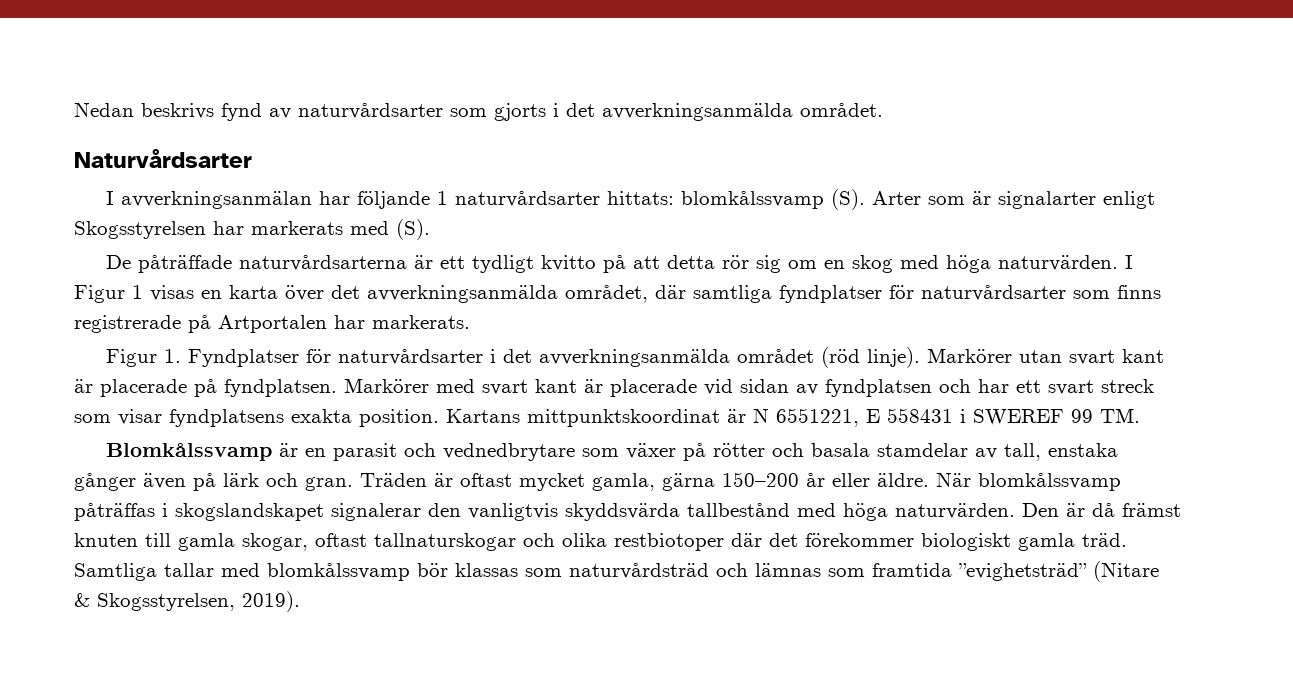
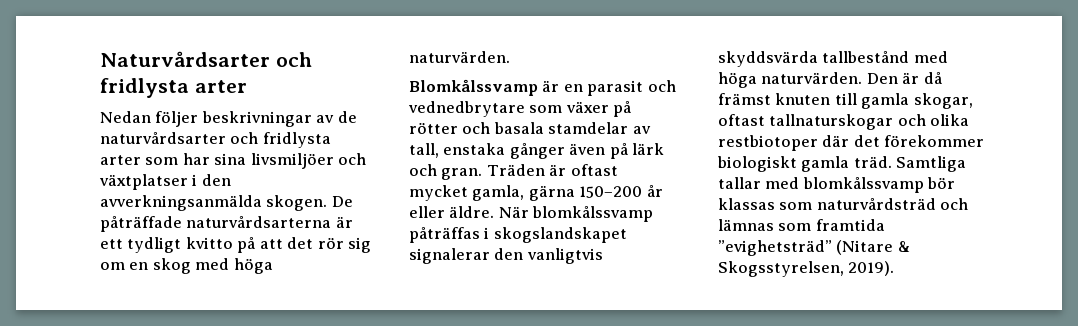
- Nedan beskrivs fynd av naturvårdsarter som gjorts i det avverkningsanmälda området.
- Naturvårdsarter
- I avverkningsanmälan har följande 1 naturvårdsarter hittats: blomkålssvamp (S). Arter som är signalarter enligt Skogsstyrelsen har markerats med (S).
- De påträffade naturvårdsarterna är ett tydligt kvitto på att detta rör sig om en skog med höga naturvärden. I Figur 1 visas en karta över det avverkningsanmälda området, där samtliga fyndplatser för naturvårdsarter som finns registrerade på Artportalen har markerats.
- Figur 1. Fyndplatser för naturvårdsarter i det avverkningsanmälda området (röd linje). Markörer utan svart kant är placerade på fyndplatsen. Markörer med svart kant är placerade vid sidan av fyndplatsen och har ett svart streck som visar fyndplatsens exakta position. Kartans mittpunktskoordinat är N 6551221, E 558431 i SWEREF 99 TM.
+ Naturvårdsarter och fridlysta arter
+ Nedan följer beskrivningar av de naturvårdsarter och fridlysta arter som har sina livsmiljöer och växtplatser i den avverkningsanmälda skogen. De påträffade naturvårdsarterna är ett tydligt kvitto på att det rör sig om en skog med höga naturvärden.

